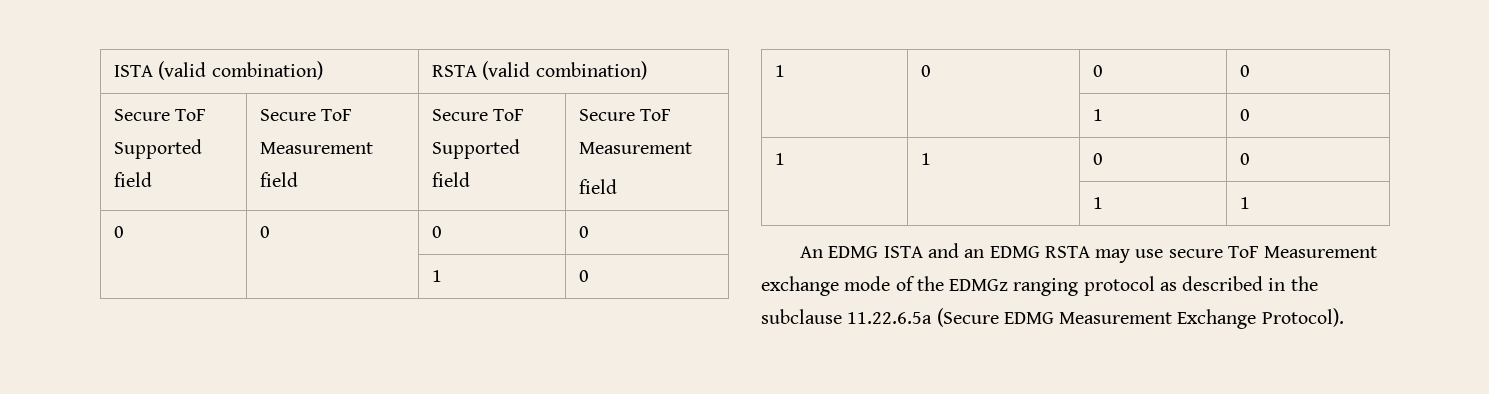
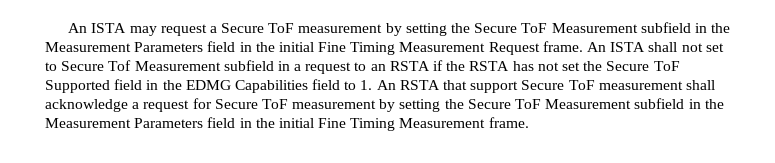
- ISTA (valid combination) | RSTA (valid combination)
- Secure ToF Supported field | Secure ToF Measurement field | Secure ToF Supported field | Secure ToF Measurement
- field
- 0 | 0 | 0 | 0
- | | 1 | 0
- 1 | 0 | 0 | 0
- | | 1 | 0
- 1 | 1 | 0 | 0
- | | 1 | 1
- An EDMG ISTA and an EDMG RSTA may use secure ToF Measurement exchange mode of the EDMGz ranging protocol as described in the subclause 11.22.6.5a (Secure EDMG Measurement Exchange Protocol).
+ An ISTA may request a Secure ToF measurement by setting the Secure ToF Measurement subfield in the Measurement Parameters field in the initial Fine Timing Measurement Request frame. An ISTA shall not set to Secure Tof Measurement subfield in a request to an RSTA if the RSTA has not set the Secure ToF Supported field in the EDMG Capabilities field to 1. An RSTA that support Secure ToF measurement shall acknowledge a request for Secure ToF measurement by setting the Secure ToF Measurement subfield in the Measurement Parameters field in the initial Fine Timing Measurement frame.

